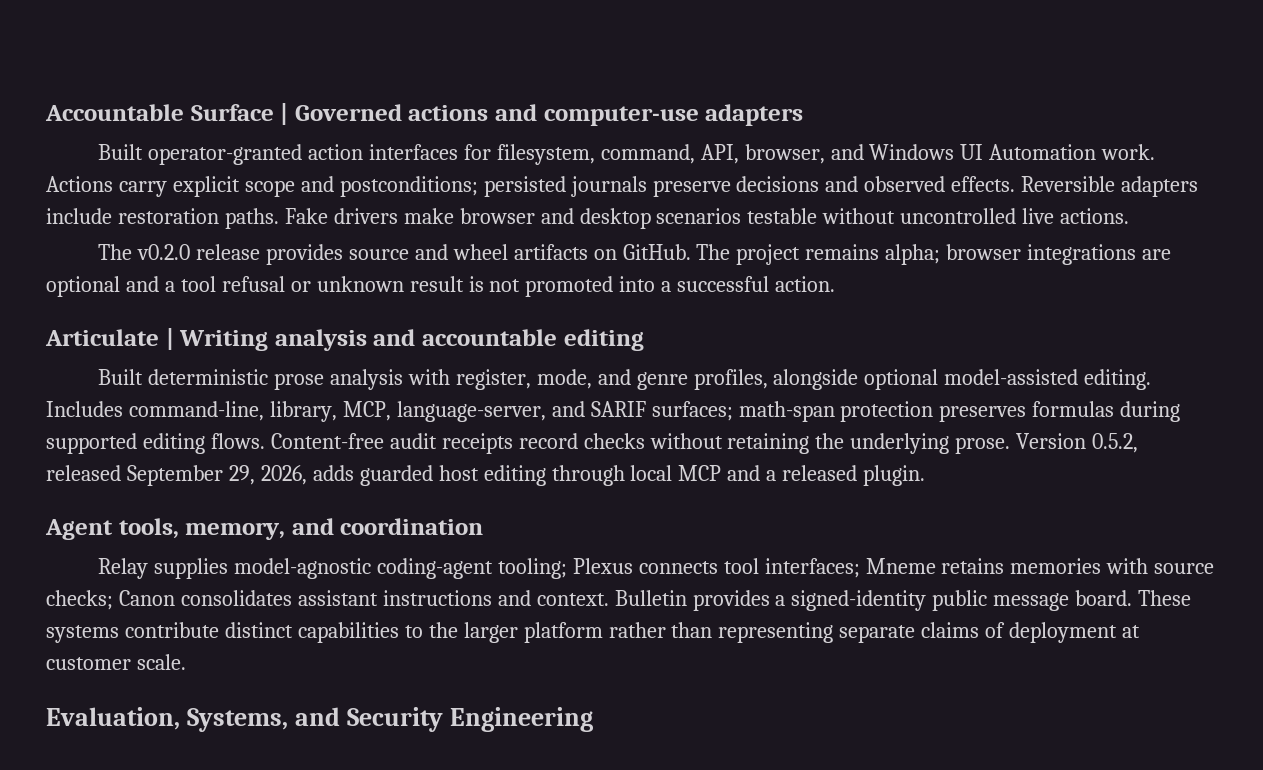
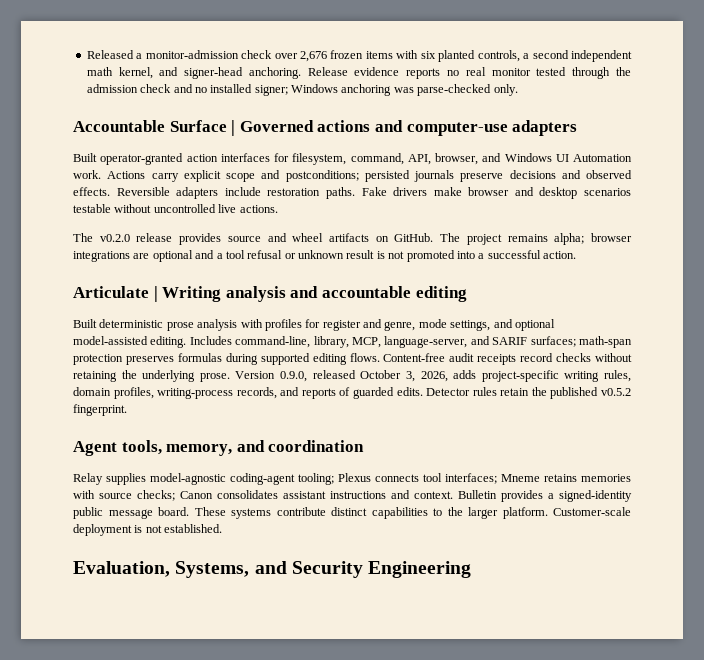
+ Released a monitor-admission check over 2,676 frozen items with six planted controls, a second independent math kernel, and signer-head anchoring. Release evidence reports no real monitor tested through the admission check and no installed signer; Windows anchoring was parse-checked only.
- Built deterministic prose analysis with register, mode, and genre profiles, alongside optional model-assisted editing.
+ Built deterministic prose analysis with profiles for register and genre, mode settings, and optional model-assisted editing.
- Version 0.5.2, released September 29, 2026, adds guarded host editing through local MCP and a released plugin.
+ Version 0.9.0, released October 3, 2026, adds project-specific writing rules, domain profiles, writing-process records, and reports of guarded edits. Detector rules retain the published v0.5.2 fingerprint.
- These systems contribute distinct capabilities to the larger platform rather than representing separate claims of deployment at customer scale.
+ These systems contribute distinct capabilities to the larger platform. Customer-scale deployment is not established.

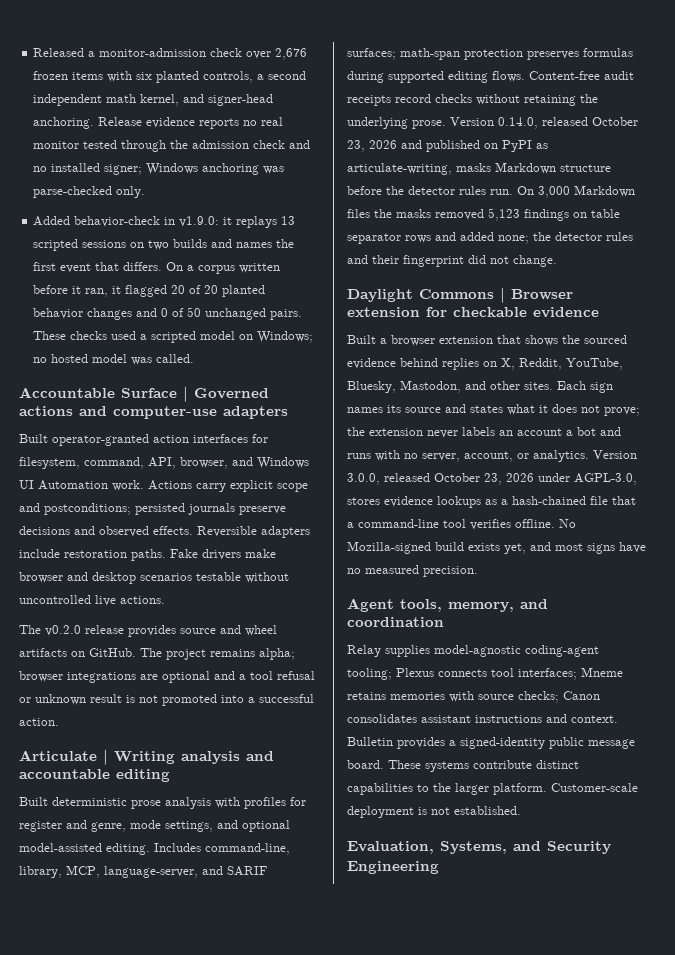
+ Added behavior-check in v1.9.0: it replays 13 scripted sessions on two builds and names the first event that differs. On a corpus written before it ran, it flagged 20 of 20 planted behavior changes and 0 of 50 unchanged pairs. These checks used a scripted model on Windows; no hosted model was called.
- Version 0.9.0, released October 3, 2026, adds project-specific writing rules, domain profiles, writing-process records, and reports of guarded edits. Detector rules retain the published v0.5.2 fingerprint.
+ Version 0.14.0, released October 23, 2026 and published on PyPI as articulate-writing, masks Markdown structure before the detector rules run. On 3,000 Markdown files the masks removed 5,123 findings on table separator rows and added none; the detector rules and their fingerprint did not change.
+ Daylight Commons | Browser extension for checkable evidence
+ Built a browser extension that shows the sourced evidence behind replies on X, Reddit, YouTube, Bluesky, Mastodon, and other sites. Each sign names its source and states what it does not prove; the extension never labels an account a bot and runs with no server, account, or analytics. Version 3.0.0, released October 23, 2026 under AGPL-3.0, stores evidence lookups as a hash-chained file that a command-line tool verifies offline. No Mozilla-signed build exists yet, and most signs have no measured precision.

